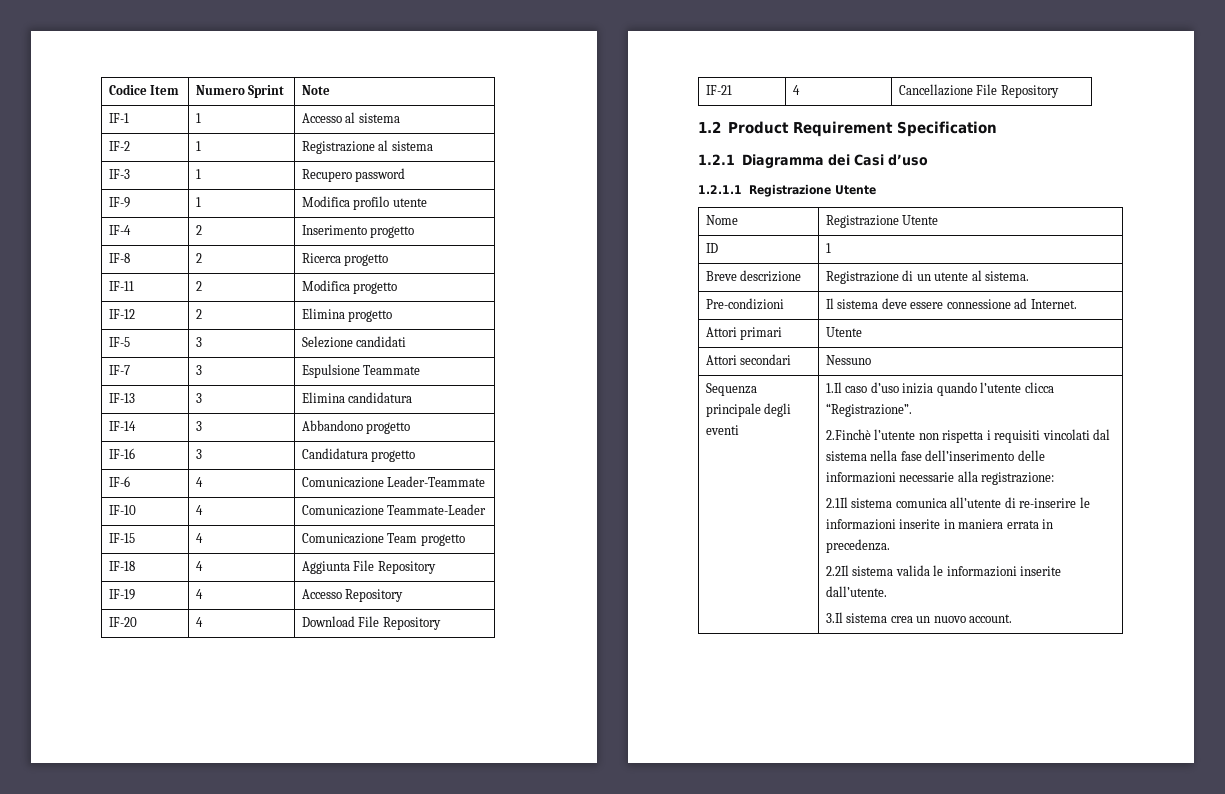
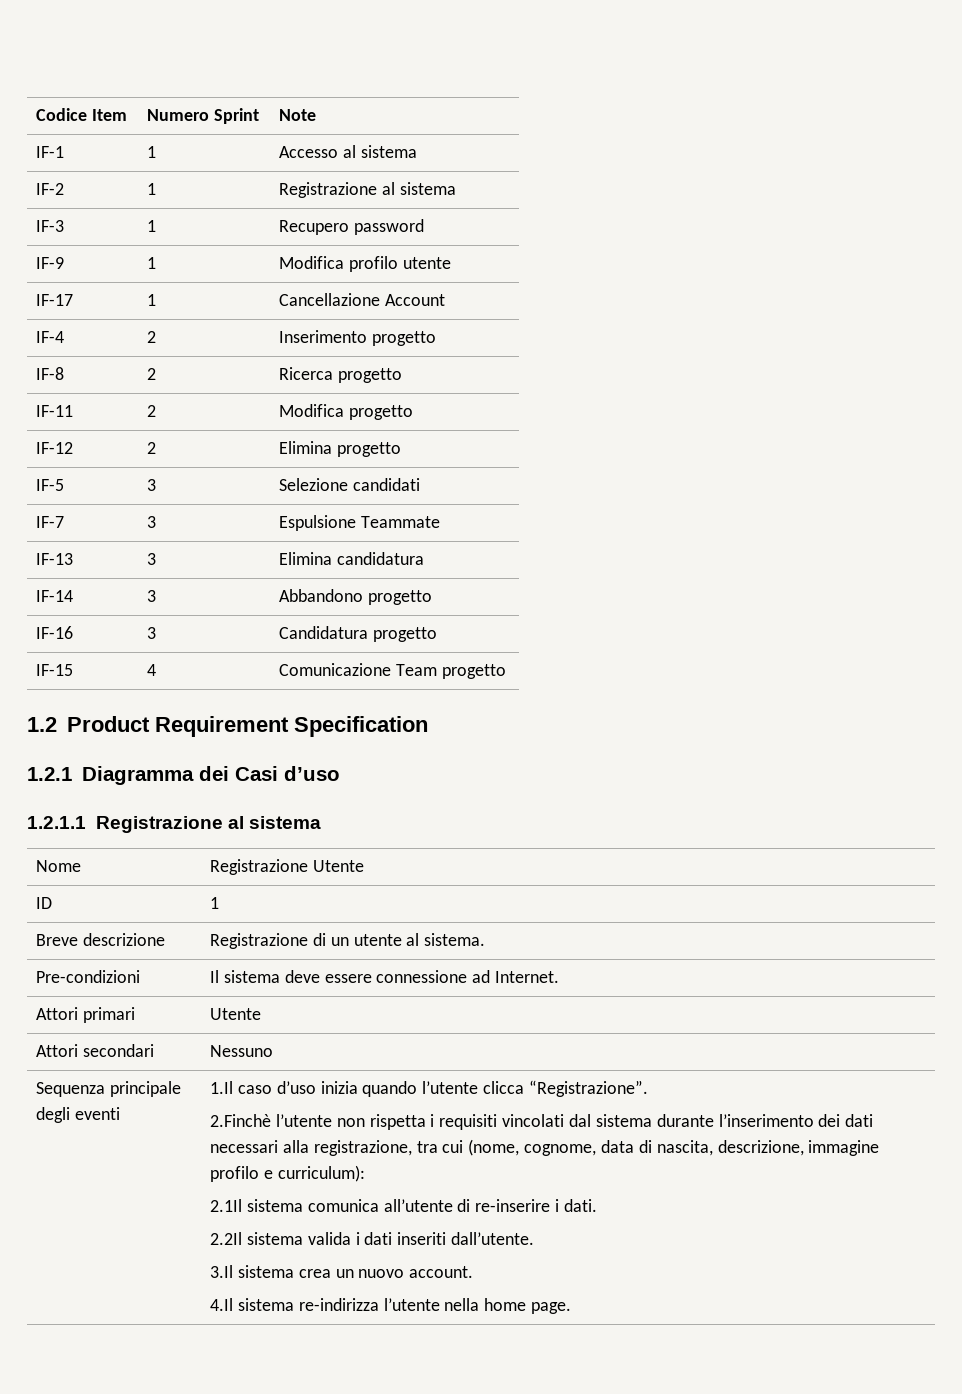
+ IF-17 | 1 | Cancellazione Account
- IF-6 | 4 | Comunicazione Leader-Teammate
- IF-10 | 4 | Comunicazione Teammate-Leader
- IF-18 | 4 | Aggiunta File Repository
- IF-19 | 4 | Accesso Repository
- IF-20 | 4 | Download File Repository
- IF-21 | 4 | Cancellazione File Repository
- 1.2.1.1 Registrazione Utente
+ 1.2.1.1 Registrazione al sistema
- 2.Finchè l’utente non rispetta i requisiti vincolati dal sistema nella fase dell’inserimento delle informazioni necessarie alla registrazione:
+ 2.Finchè l’utente non rispetta i requisiti vincolati dal sistema durante l’inserimento dei dati necessari alla registrazione, tra cui (nome, cognome, data di nascita, descrizione, immagine profilo e curriculum):
- 2.1Il sistema comunica all’utente di re-inserire le informazioni inserite in maniera errata in precedenza.
+ 2.1Il sistema comunica all’utente di re-inserire i dati.
- 2.2Il sistema valida le informazioni inserite dall’utente.
+ 2.2Il sistema valida i dati inseriti dall’utente.
+ 4.Il sistema re-indirizza l’utente nella home page.

